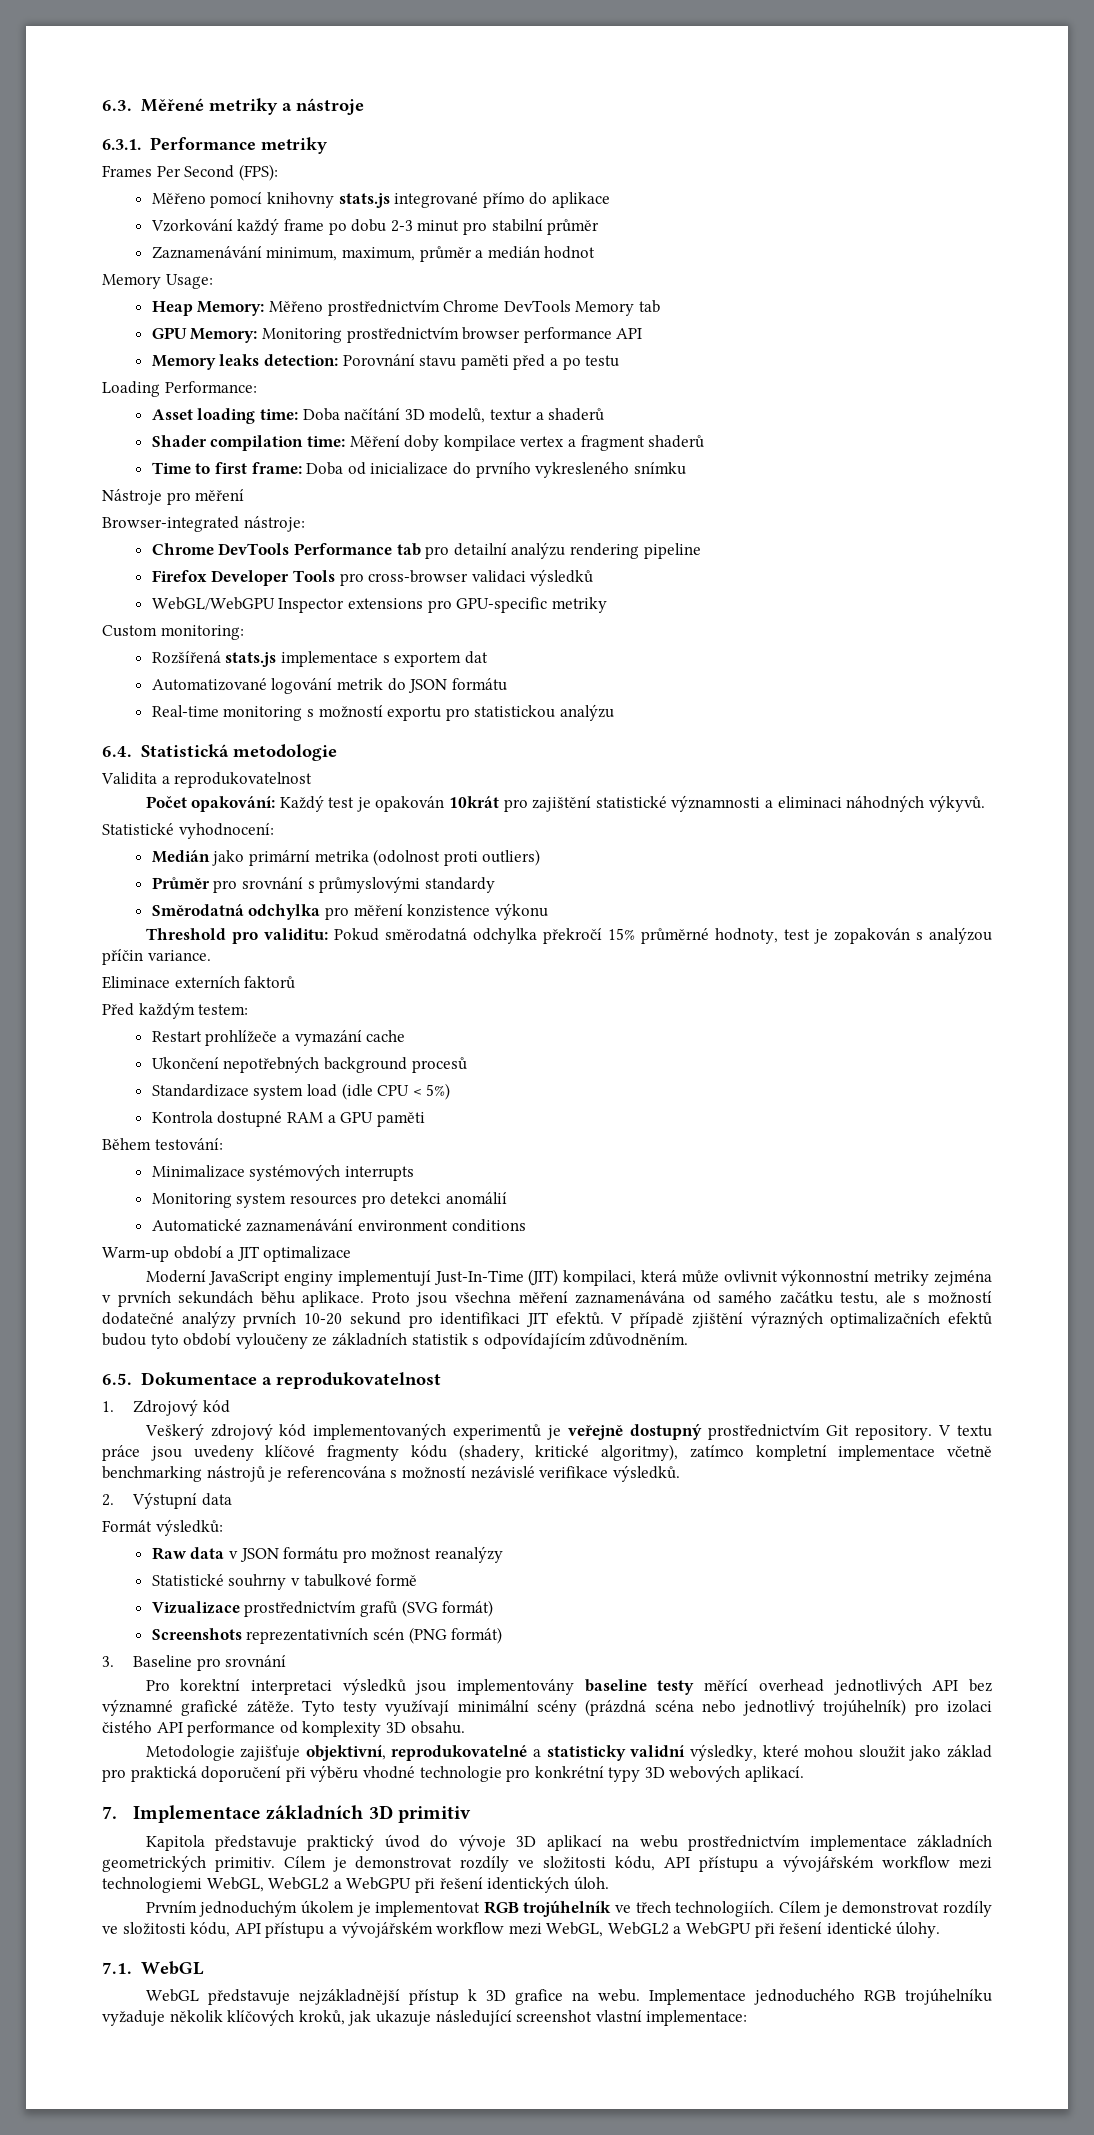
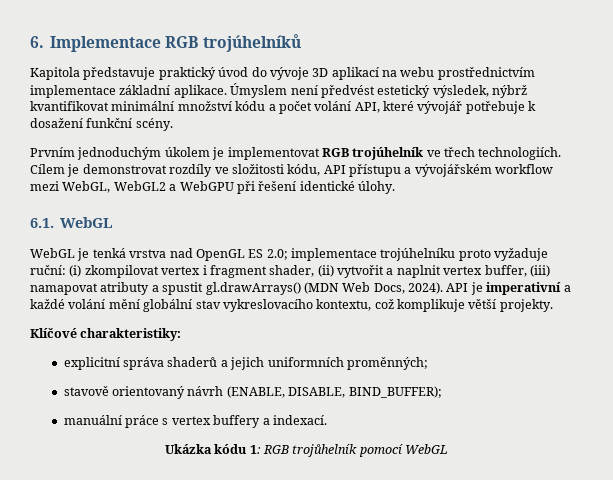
- 6.3. Měřené metriky a nástroje
- 6.3.1. Performance metriky
- Frames Per Second (FPS):
- Měřeno pomocí knihovny stats.js integrované přímo do aplikace
- Vzorkování každý frame po dobu 2-3 minut pro stabilní průměr
- Zaznamenávání minimum, maximum, průměr a medián hodnot
- Memory Usage:
- Heap Memory: Měřeno prostřednictvím Chrome DevTools Memory tab
- GPU Memory: Monitoring prostřednictvím browser performance API
- Memory leaks detection: Porovnání stavu paměti před a po testu
- Loading Performance:
- Asset loading time: Doba načítání 3D modelů, textur a shaderů
- Shader compilation time: Měření doby kompilace vertex a fragment shaderů
- Time to first frame: Doba od inicializace do prvního vykresleného snímku
- Nástroje pro měření
- Browser-integrated nástroje:
- Chrome DevTools Performance tab pro detailní analýzu rendering pipeline
- Firefox Developer Tools pro cross-browser validaci výsledků
- WebGL/WebGPU Inspector extensions pro GPU-specific metriky
- Custom monitoring:
- Rozšířená stats.js implementace s exportem dat
- Automatizované logování metrik do JSON formátu
- Real-time monitoring s možností exportu pro statistickou analýzu
- 6.4. Statistická metodologie
- Validita a reprodukovatelnost
- Počet opakování: Každý test je opakován 10krát pro zajištění statistické významnosti a eliminaci náhodných výkyvů.
- Statistické vyhodnocení:
- Medián jako primární metrika (odolnost proti outliers)
- Průměr pro srovnání s průmyslovými standardy
- Směrodatná odchylka pro měření konzistence výkonu
- Threshold pro validitu: Pokud směrodatná odchylka překročí 15% průměrné hodnoty, test je zopakován s analýzou příčin variance.
- Eliminace externích faktorů
- Před každým testem:
- Restart prohlížeče a vymazání cache
- Ukončení nepotřebných background procesů
- Standardizace system load (idle CPU < 5%)
- Kontrola dostupné RAM a GPU paměti
- Během testování:
- Minimalizace systémových interrupts
- Monitoring system resources pro detekci anomálií
- Automatické zaznamenávání environment conditions
- Warm-up období a JIT optimalizace
- Moderní JavaScript enginy implementují Just-In-Time (JIT) kompilaci, která může ovlivnit výkonnostní metriky zejména v prvních sekundách běhu aplikace. Proto jsou všechna měření zaznamenávána od samého začátku testu, ale s možností dodatečné analýzy prvních 10-20 sekund pro identifikaci JIT efektů. V případě zjištění výrazných optimalizačních efektů budou tyto období vyloučeny ze základních statistik s odpovídajícím zdůvodněním.
- 6.5. Dokumentace a reprodukovatelnost
- 1. Zdrojový kód
- Veškerý zdrojový kód implementovaných experimentů je veřejně dostupný prostřednictvím Git repository. V textu práce jsou uvedeny klíčové fragmenty kódu (shadery, kritické algoritmy), zatímco kompletní implementace včetně benchmarking nástrojů je referencována s možností nezávislé verifikace výsledků.
- 2. Výstupní data
- Formát výsledků:
- Raw data v JSON formátu pro možnost reanalýzy
- Statistické souhrny v tabulkové formě
- Vizualizace prostřednictvím grafů (SVG formát)
- Screenshots reprezentativních scén (PNG formát)
- 3. Baseline pro srovnání
- Pro korektní interpretaci výsledků jsou implementovány baseline testy měřící overhead jednotlivých API bez významné grafické zátěže. Tyto testy využívají minimální scény (prázdná scéna nebo jednotlivý trojúhelník) pro izolaci čistého API performance od komplexity 3D obsahu.
- Metodologie zajišťuje objektivní, reprodukovatelné a statisticky validní výsledky, které mohou sloužit jako základ pro praktická doporučení při výběru vhodné technologie pro konkrétní typy 3D webových aplikací.
- 7. Implementace základních 3D primitiv
+ 6. Implementace RGB trojúhelníků
- Kapitola představuje praktický úvod do vývoje 3D aplikací na webu prostřednictvím implementace základních geometrických primitiv. Cílem je demonstrovat rozdíly ve složitosti kódu, API přístupu a vývojářském workflow mezi technologiemi WebGL, WebGL2 a WebGPU při řešení identických úloh.
+ Kapitola představuje praktický úvod do vývoje 3D aplikací na webu prostřednictvím implementace základní aplikace. Úmyslem není předvést estetický výsledek, nýbrž kvantifikovat minimální množství kódu a počet volání API, které vývojář potřebuje k dosažení funkční scény.
- 7.1. WebGL
+ 6.1. WebGL
- WebGL představuje nejzákladnější přístup k 3D grafice na webu. Implementace jednoduchého RGB trojúhelníku vyžaduje několik klíčových kroků, jak ukazuje následující screenshot vlastní implementace:
+ WebGL je tenká vrstva nad OpenGL ES 2.0; implementace trojúhelníku proto vyžaduje ruční: (i) zkompilovat vertex i fragment shader, (ii) vytvořit a naplnit vertex buffer, (iii) namapovat atributy a spustit gl.drawArrays() (MDN Web Docs, 2024). API je imperativní a každé volání mění globální stav vykreslovacího kontextu, což komplikuje větší projekty.
+ Klíčové charakteristiky:
+ explicitní správa shaderů a jejich uniformních proměnných;
+ stavově orientovaný návrh (ENABLE, DISABLE, BIND_BUFFER);
+ manuální práce s vertex buffery a indexací.
+ Ukázka kódu 1: RGB trojůhelník pomocí WebGL

